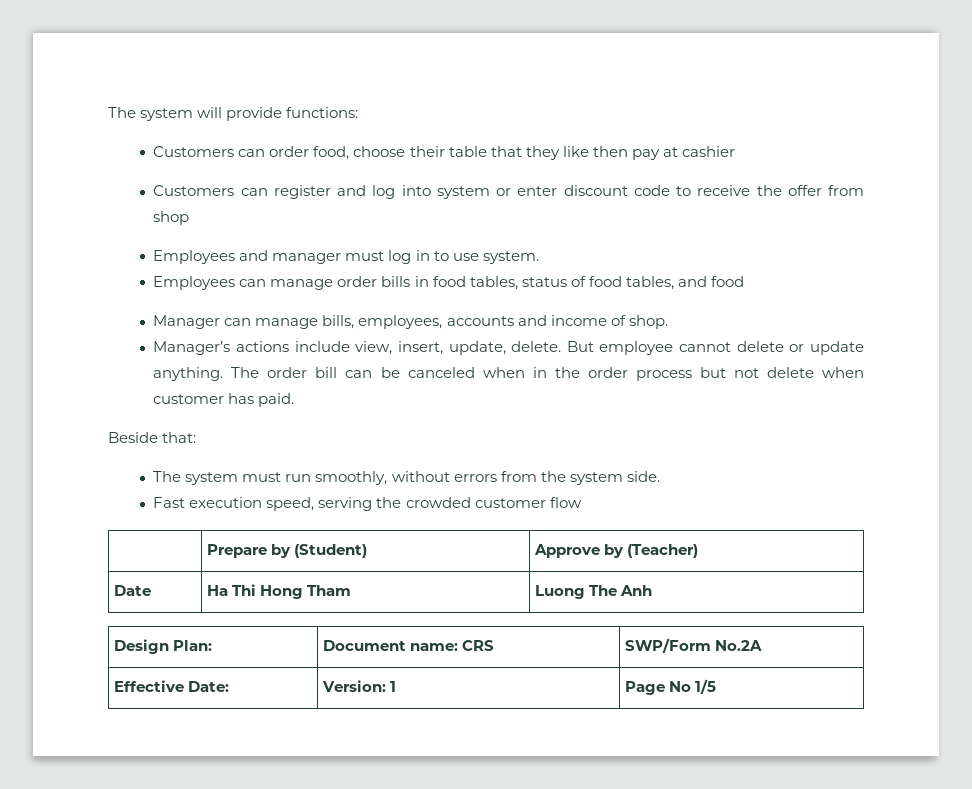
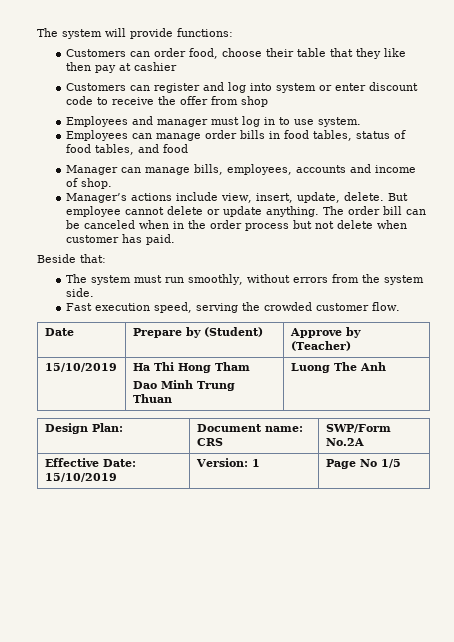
- Fast execution speed, serving the crowded customer flow
- | Prepare by (Student) | Approve by (Teacher)
+ Fast execution speed, serving the crowded customer flow.
+ Date | Prepare by (Student) | Approve by (Teacher)
- Date | Ha Thi Hong Tham | Luong The Anh
+ 15/10/2019 | Ha Thi Hong Tham
+ Dao Minh Trung Thuan | Luong The Anh
- Effective Date: | Version: 1 | Page No 1/5
+ Effective Date: 15/10/2019 | Version: 1 | Page No 1/5

